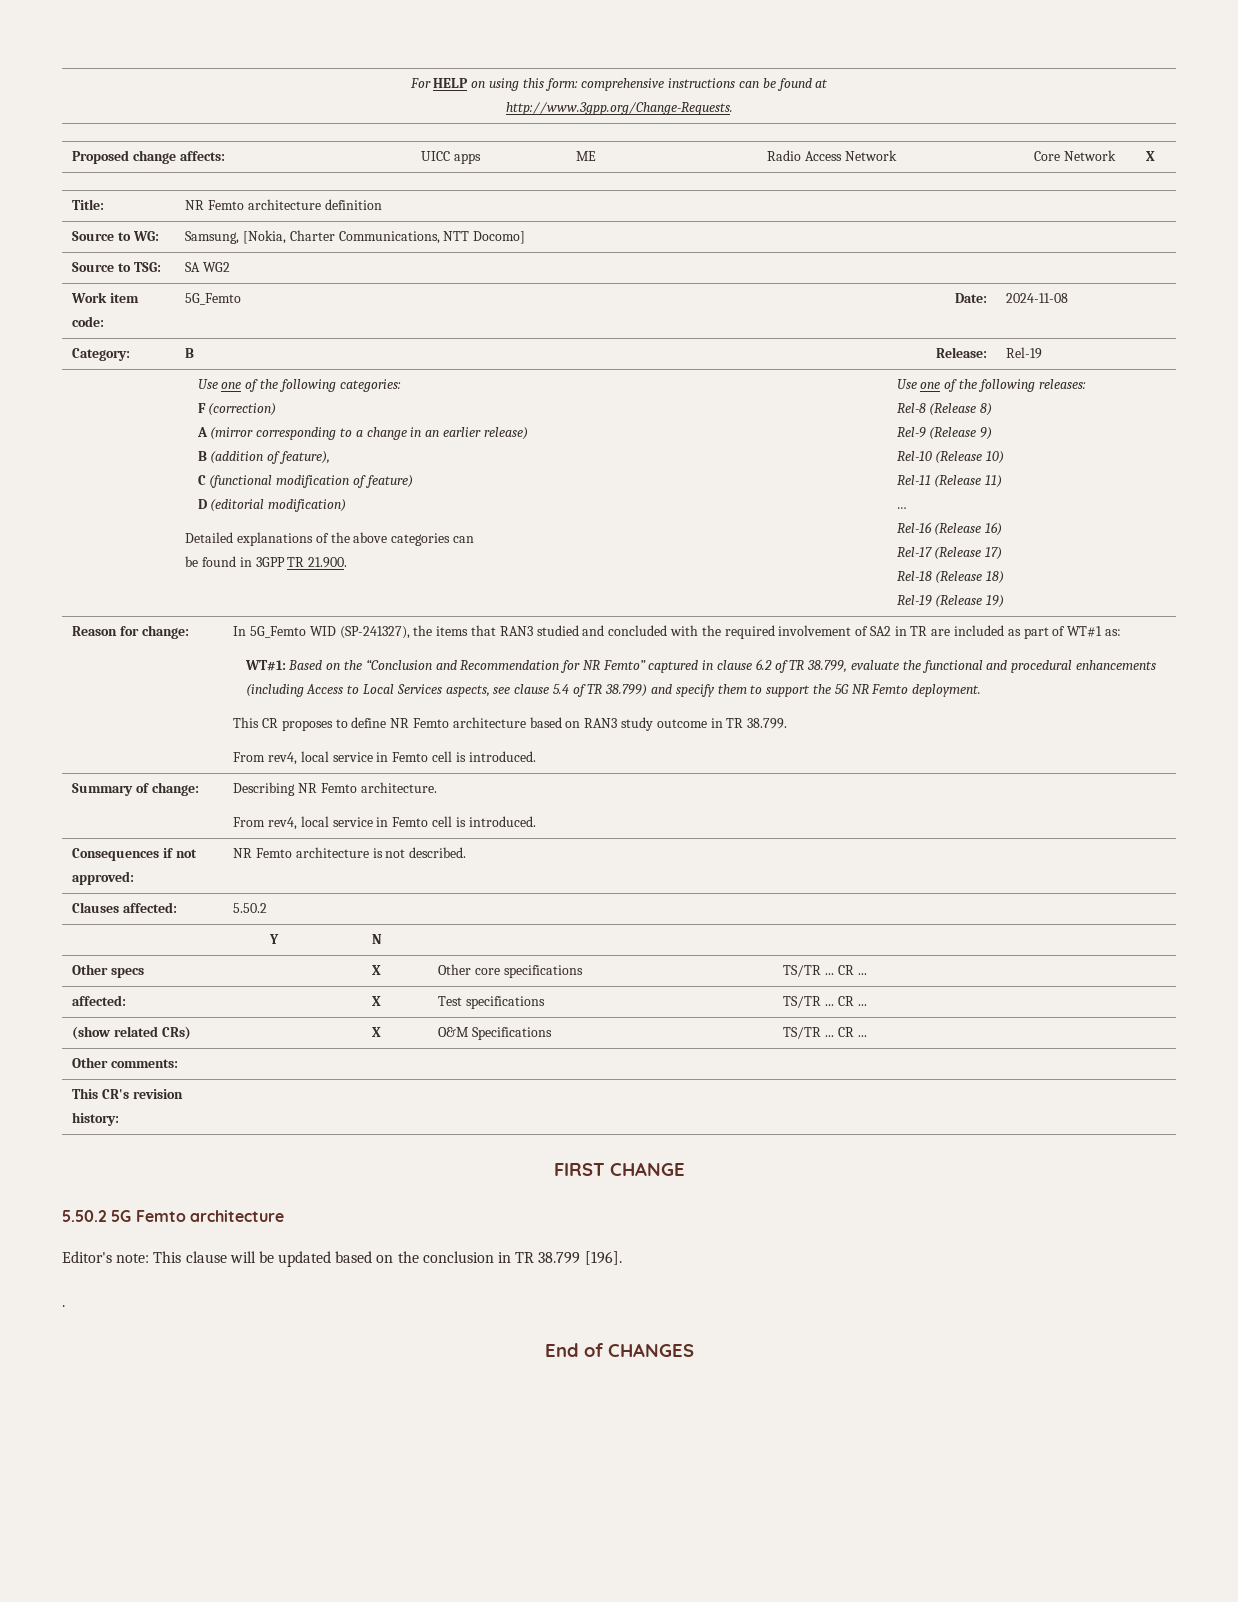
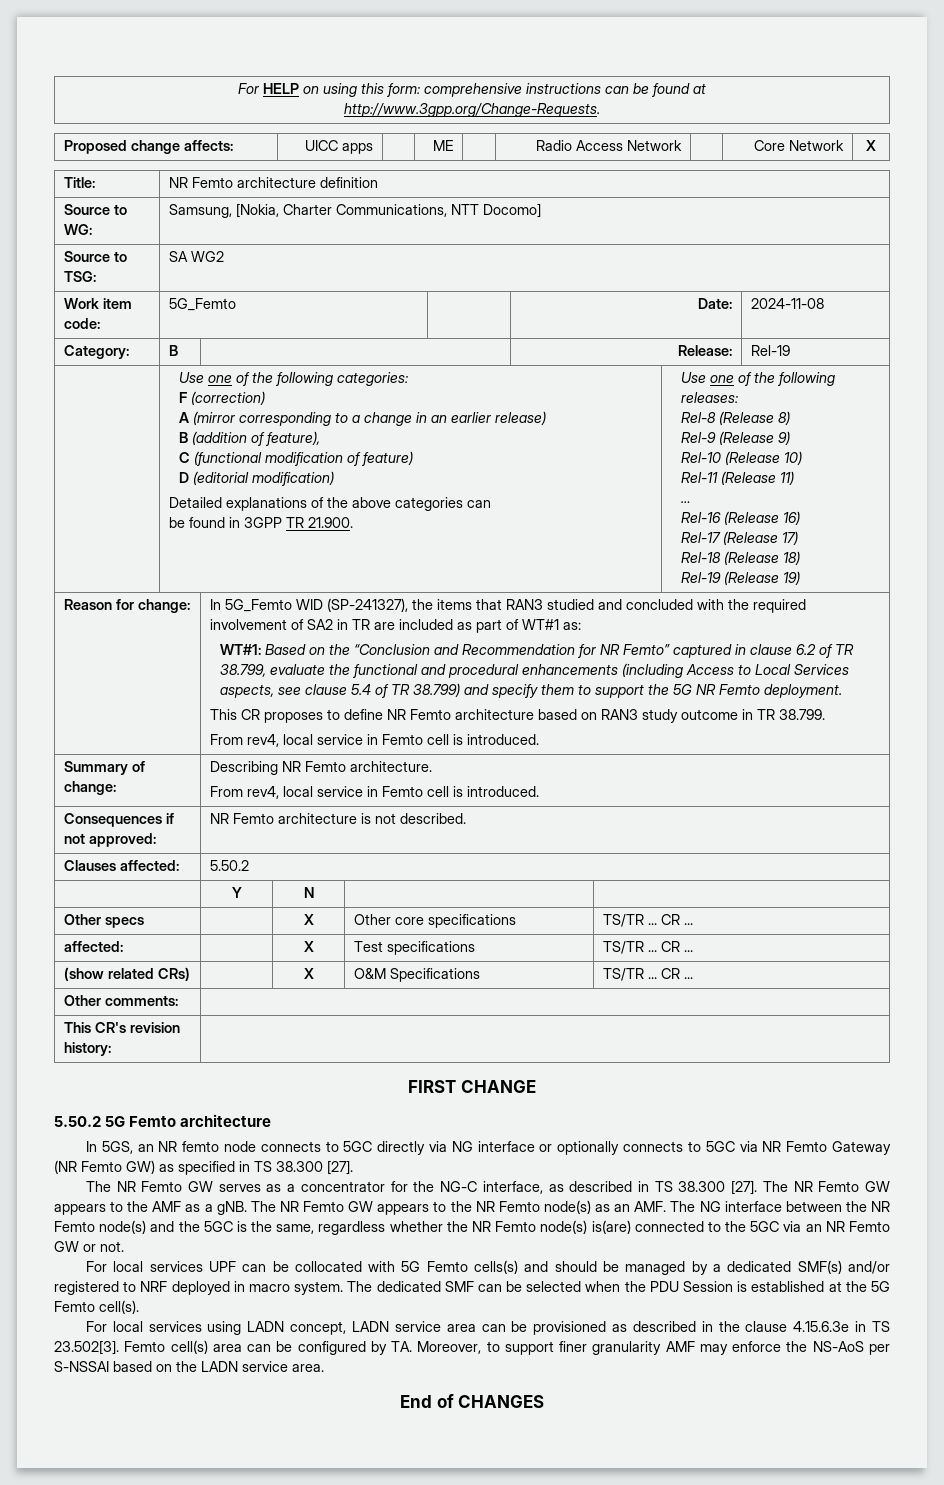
- Editor's note: This clause will be updated based on the conclusion in TR 38.799 [196].
- .
+ In 5GS, an NR femto node connects to 5GC directly via NG interface or optionally connects to 5GC via NR Femto Gateway (NR Femto GW) as specified in TS 38.300 [27].
+ The NR Femto GW serves as a concentrator for the NG-C interface, as described in TS 38.300 [27]. The NR Femto GW appears to the AMF as a gNB. The NR Femto GW appears to the NR Femto node(s) as an AMF. The NG interface between the NR Femto node(s) and the 5GC is the same, regardless whether the NR Femto node(s) is(are) connected to the 5GC via an NR Femto GW or not.
+ For local services UPF can be collocated with 5G Femto cells(s) and should be managed by a dedicated SMF(s) and/or registered to NRF deployed in macro system. The dedicated SMF can be selected when the PDU Session is established at the 5G Femto cell(s).
+ For local services using LADN concept, LADN service area can be provisioned as described in the clause 4.15.6.3e in TS 23.502[3]. Femto cell(s) area can be configured by TA. Moreover, to support finer granularity AMF may enforce the NS-AoS per S-NSSAI based on the LADN service area.

